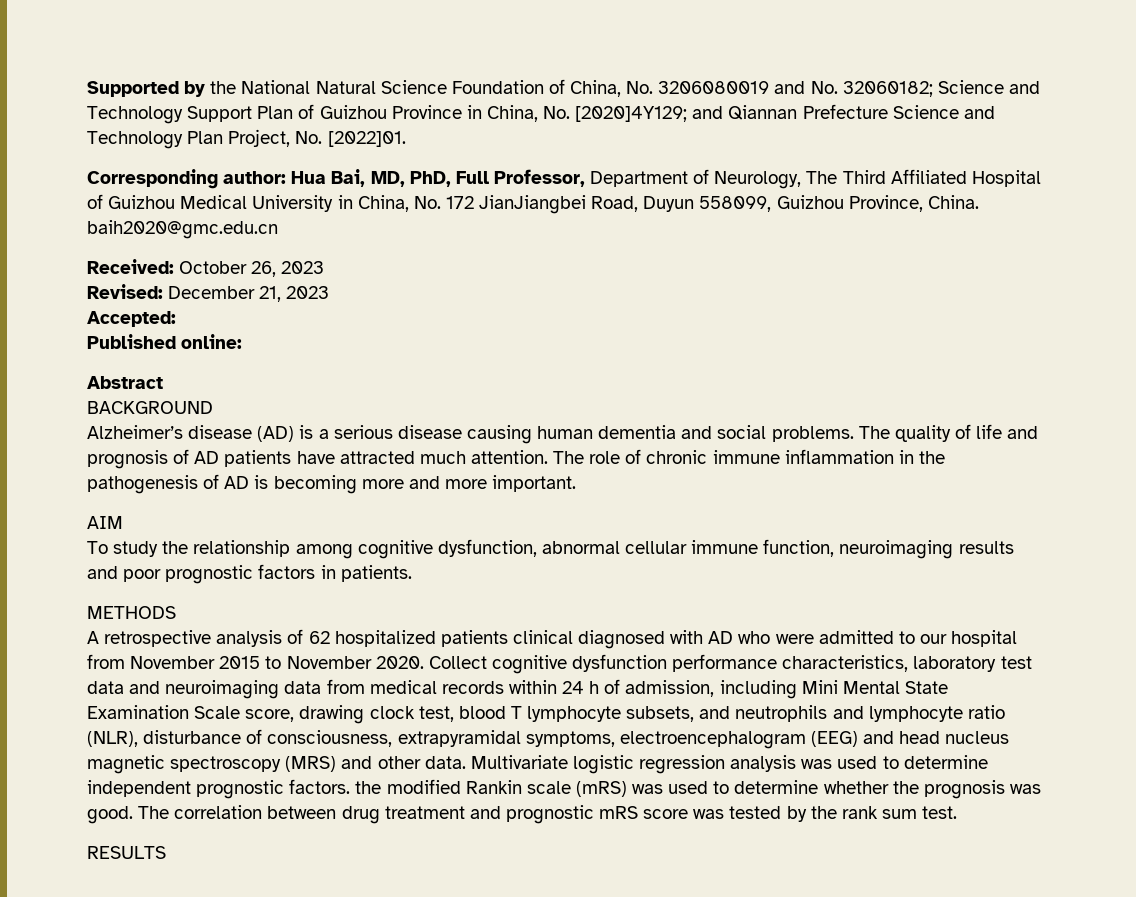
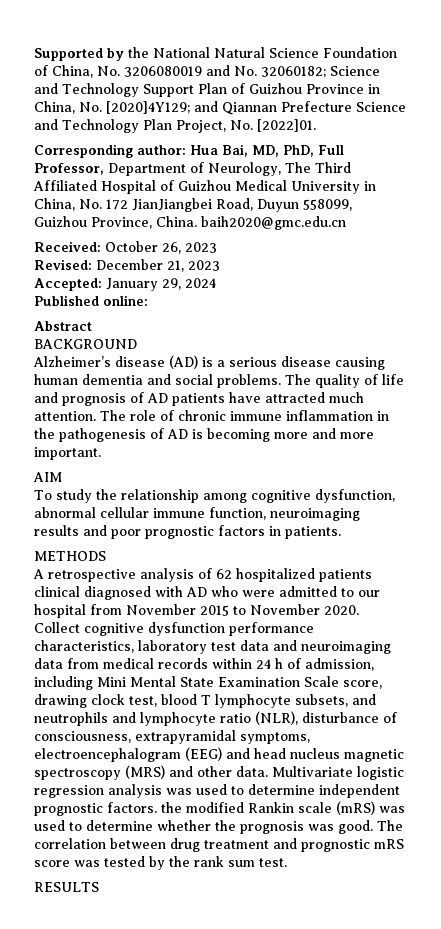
- Accepted:
+ Accepted: January 29, 2024

